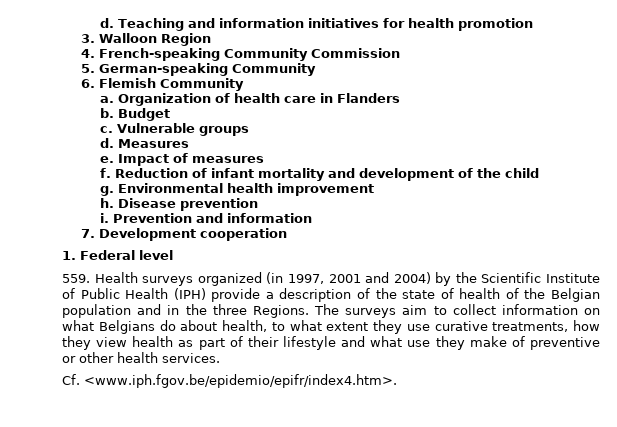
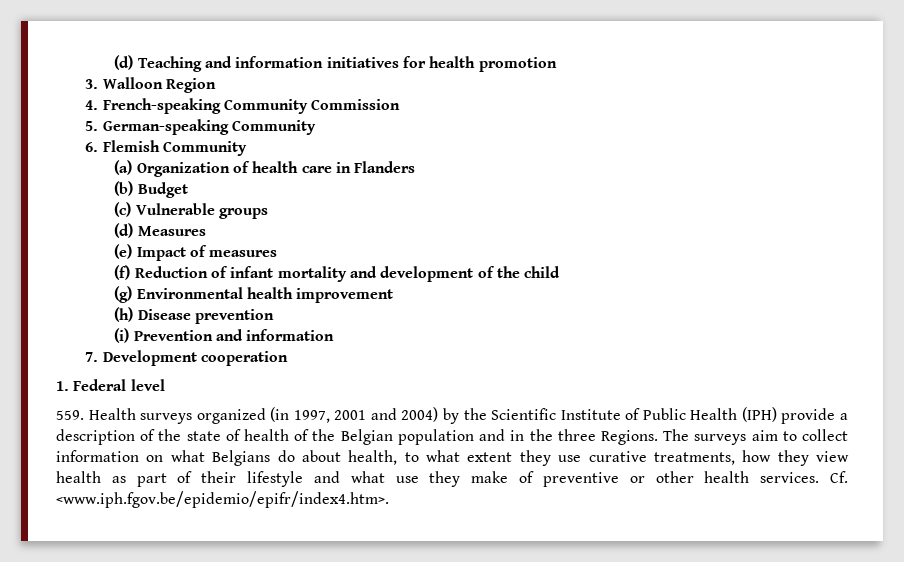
- d. Teaching and information initiatives for health promotion
+ (d) Teaching and information initiatives for health promotion
- a. Organization of health care in Flanders
+ (a) Organization of health care in Flanders
- b. Budget
+ (b) Budget
- c. Vulnerable groups
+ (c) Vulnerable groups
- d. Measures
+ (d) Measures
- e. Impact of measures
+ (e) Impact of measures
- f. Reduction of infant mortality and development of the child
+ (f) Reduction of infant mortality and development of the child
- g. Environmental health improvement
+ (g) Environmental health improvement
- h. Disease prevention
+ (h) Disease prevention
- i. Prevention and information
+ (i) Prevention and information
- The surveys aim to collect information on what Belgians do about health, to what extent they use curative treatments, how they view health as part of their lifestyle and what use they make of preventive or other health services.
- Cf. <www.iph.fgov.be/epidemio/epifr/index4.htm>.
+ The surveys aim to collect information on what Belgians do about health, to what extent they use curative treatments, how they view health as part of their lifestyle and what use they make of preventive or other health services. Cf. <www.iph.fgov.be/epidemio/epifr/index4.htm>.

